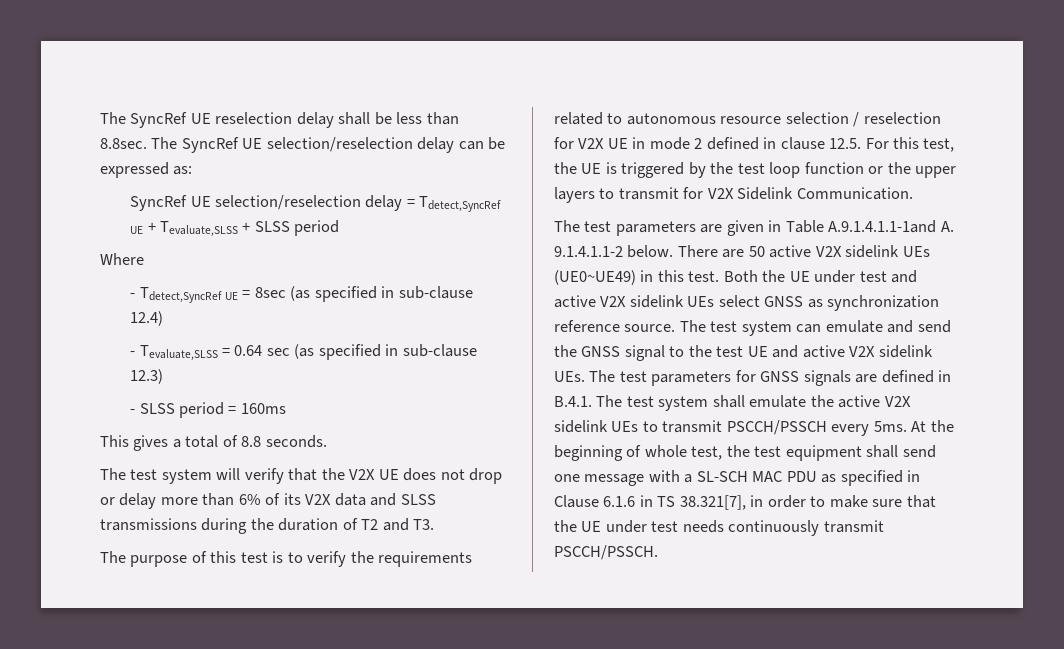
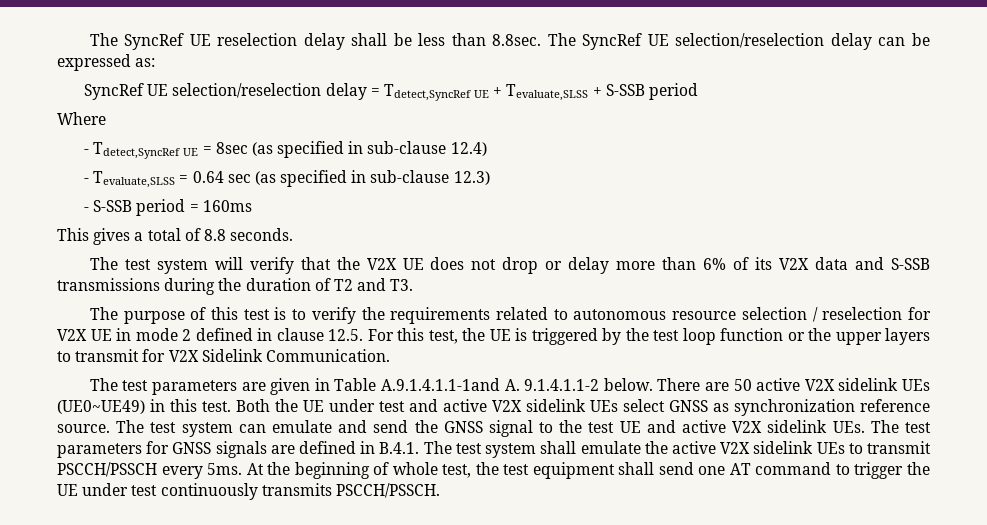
- SyncRef UE selection/reselection delay = Tdetect,SyncRef UE + Tevaluate,SLSS + SLSS period
+ SyncRef UE selection/reselection delay = Tdetect,SyncRef UE + Tevaluate,SLSS + S-SSB period
- - SLSS period = 160ms
+ - S-SSB period = 160ms
- The test system will verify that the V2X UE does not drop or delay more than 6% of its V2X data and SLSS transmissions during the duration of T2 and T3.
+ The test system will verify that the V2X UE does not drop or delay more than 6% of its V2X data and S-SSB transmissions during the duration of T2 and T3.
- At the beginning of whole test, the test equipment shall send one message with a SL-SCH MAC PDU as specified in Clause 6.1.6 in TS 38.321[7], in order to make sure that the UE under test needs continuously transmit PSCCH/PSSCH.
+ At the beginning of whole test, the test equipment shall send one AT command to trigger the UE under test continuously transmits PSCCH/PSSCH.

